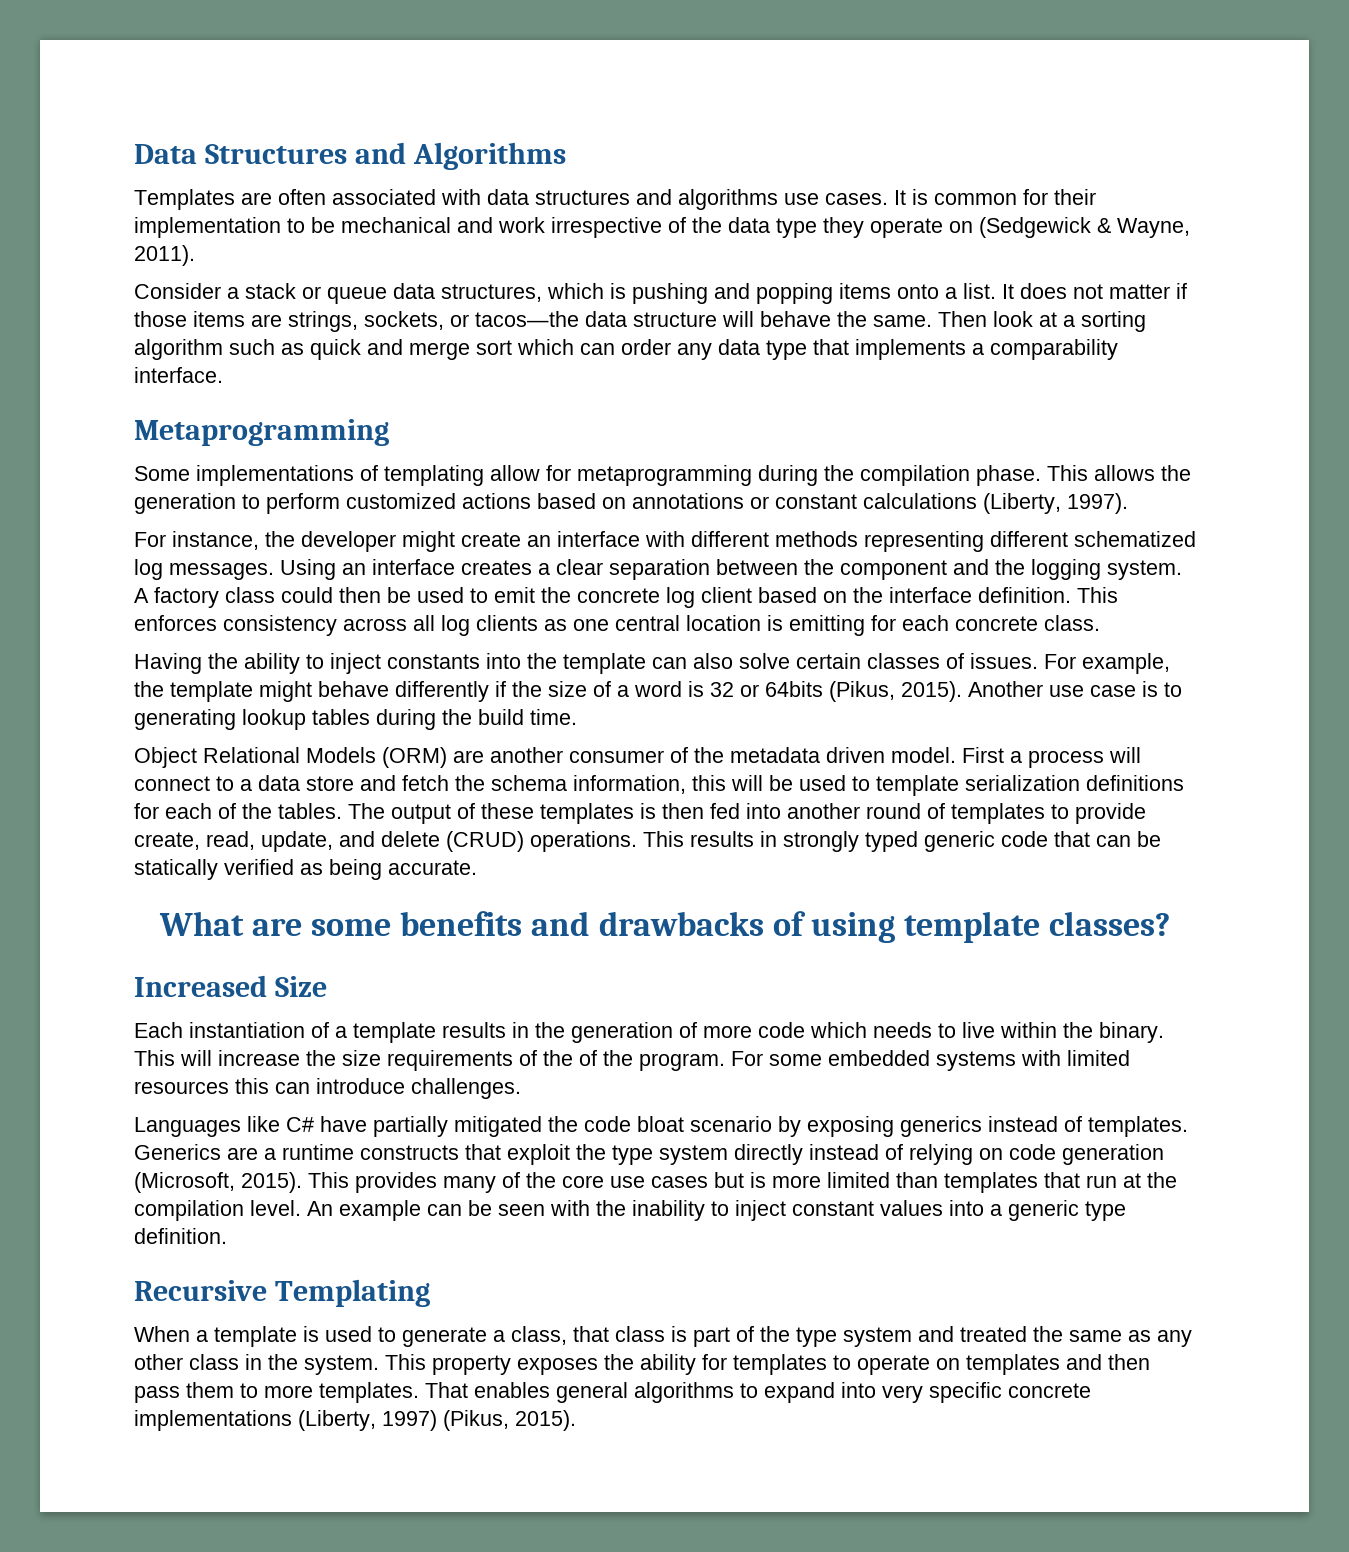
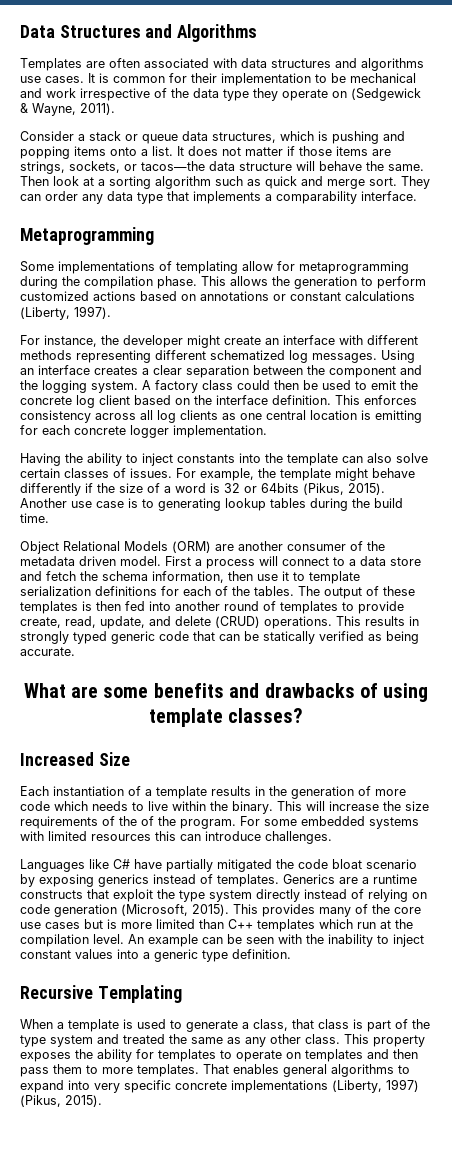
- Then look at a sorting algorithm such as quick and merge sort which can order any data type that implements a comparability interface.
+ Then look at a sorting algorithm such as quick and merge sort. They can order any data type that implements a comparability interface.
- This enforces consistency across all log clients as one central location is emitting for each concrete class.
+ This enforces consistency across all log clients as one central location is emitting for each concrete logger implementation.
- First a process will connect to a data store and fetch the schema information, this will be used to template serialization definitions for each of the tables.
+ First a process will connect to a data store and fetch the schema information, then use it to template serialization definitions for each of the tables.
- This provides many of the core use cases but is more limited than templates that run at the compilation level.
+ This provides many of the core use cases but is more limited than C++ templates which run at the compilation level.
- When a template is used to generate a class, that class is part of the type system and treated the same as any other class in the system.
+ When a template is used to generate a class, that class is part of the type system and treated the same as any other class.

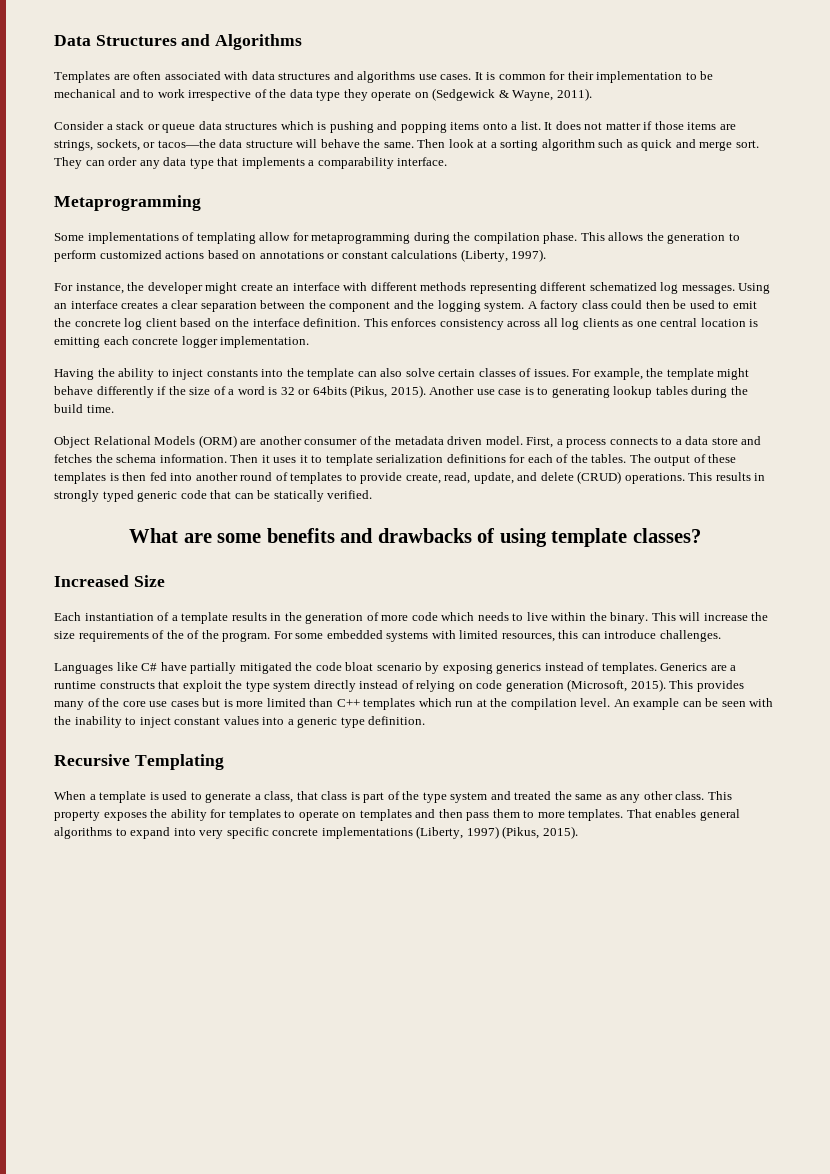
- It is common for their implementation to be mechanical and work irrespective of the data type they operate on (Sedgewick & Wayne, 2011).
+ It is common for their implementation to be mechanical and to work irrespective of the data type they operate on (Sedgewick & Wayne, 2011).
- Consider a stack or queue data structures, which is pushing and popping items onto a list.
+ Consider a stack or queue data structures which is pushing and popping items onto a list.
- This enforces consistency across all log clients as one central location is emitting for each concrete logger implementation.
+ This enforces consistency across all log clients as one central location is emitting each concrete logger implementation.
- First a process will connect to a data store and fetch the schema information, then use it to template serialization definitions for each of the tables.
+ First, a process connects to a data store and fetches the schema information. Then it uses it to template serialization definitions for each of the tables.
- This results in strongly typed generic code that can be statically verified as being accurate.
+ This results in strongly typed generic code that can be statically verified.
- For some embedded systems with limited resources this can introduce challenges.
+ For some embedded systems with limited resources, this can introduce challenges.

